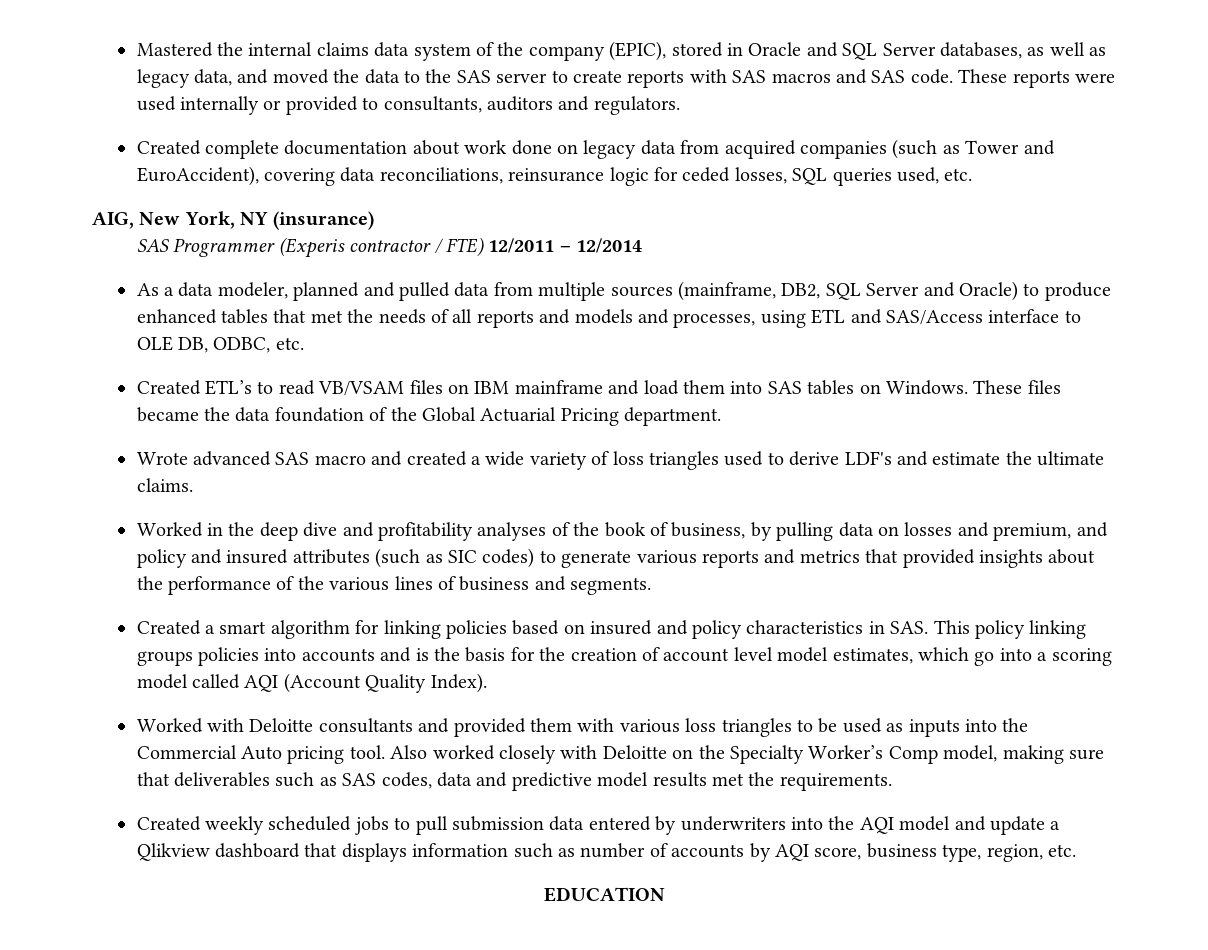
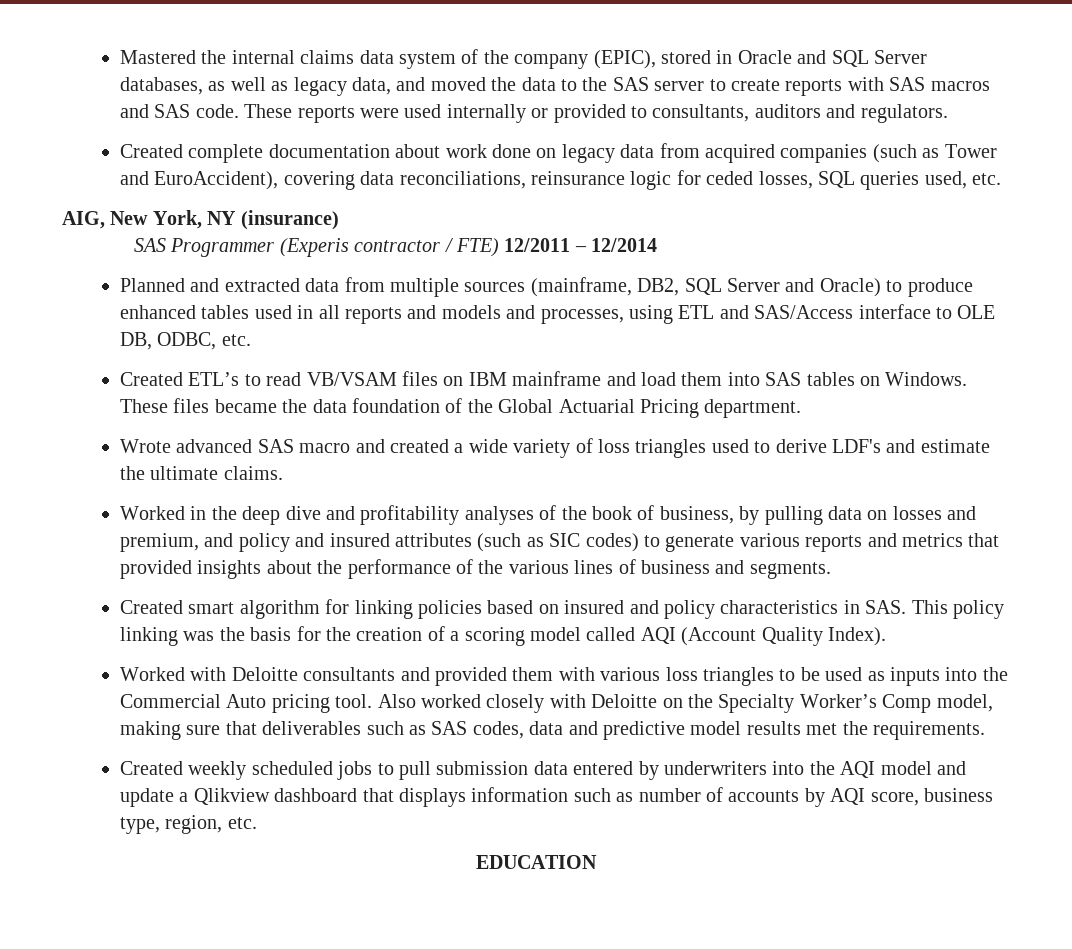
- As a data modeler, planned and pulled data from multiple sources (mainframe, DB2, SQL Server and Oracle) to produce enhanced tables that met the needs of all reports and models and processes, using ETL and SAS/Access interface to OLE DB, ODBC, etc.
+ Planned and extracted data from multiple sources (mainframe, DB2, SQL Server and Oracle) to produce enhanced tables used in all reports and models and processes, using ETL and SAS/Access interface to OLE DB, ODBC, etc.
- Created a smart algorithm for linking policies based on insured and policy characteristics in SAS. This policy linking groups policies into accounts and is the basis for the creation of account level model estimates, which go into a scoring model called AQI (Account Quality Index).
+ Created smart algorithm for linking policies based on insured and policy characteristics in SAS. This policy linking was the basis for the creation of a scoring model called AQI (Account Quality Index).

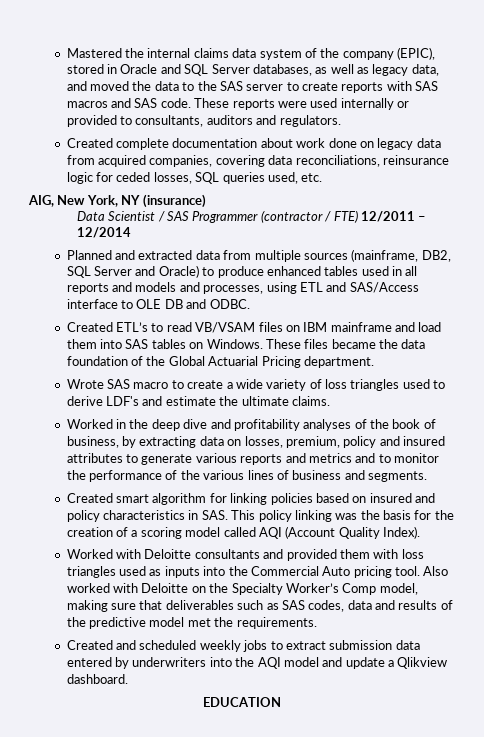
- Created complete documentation about work done on legacy data from acquired companies (such as Tower and EuroAccident), covering data reconciliations, reinsurance logic for ceded losses, SQL queries used, etc.
+ Created complete documentation about work done on legacy data from acquired companies, covering data reconciliations, reinsurance logic for ceded losses, SQL queries used, etc.
- SAS Programmer (Experis contractor / FTE) 12/2011 – 12/2014
+ Data Scientist / SAS Programmer (contractor / FTE) 12/2011 – 12/2014
- Planned and extracted data from multiple sources (mainframe, DB2, SQL Server and Oracle) to produce enhanced tables used in all reports and models and processes, using ETL and SAS/Access interface to OLE DB, ODBC, etc.
+ Planned and extracted data from multiple sources (mainframe, DB2, SQL Server and Oracle) to produce enhanced tables used in all reports and models and processes, using ETL and SAS/Access interface to OLE DB and ODBC.
- Wrote advanced SAS macro and created a wide variety of loss triangles used to derive LDF's and estimate the ultimate claims.
+ Wrote SAS macro to create a wide variety of loss triangles used to derive LDF's and estimate the ultimate claims.
- Worked in the deep dive and profitability analyses of the book of business, by pulling data on losses and premium, and policy and insured attributes (such as SIC codes) to generate various reports and metrics that provided insights about the performance of the various lines of business and segments.
+ Worked in the deep dive and profitability analyses of the book of business, by extracting data on losses, premium, policy and insured attributes to generate various reports and metrics and to monitor the performance of the various lines of business and segments.
- Worked with Deloitte consultants and provided them with various loss triangles to be used as inputs into the Commercial Auto pricing tool.
+ Worked with Deloitte consultants and provided them with loss triangles used as inputs into the Commercial Auto pricing tool.
- Also worked closely with Deloitte on the Specialty Worker’s Comp model, making sure that deliverables such as SAS codes, data and predictive model results met the requirements.
+ Also worked with Deloitte on the Specialty Worker’s Comp model, making sure that deliverables such as SAS codes, data and results of the predictive model met the requirements.
- Created weekly scheduled jobs to pull submission data entered by underwriters into the AQI model and update a Qlikview dashboard that displays information such as number of accounts by AQI score, business type, region, etc.
+ Created and scheduled weekly jobs to extract submission data entered by underwriters into the AQI model and update a Qlikview dashboard.

